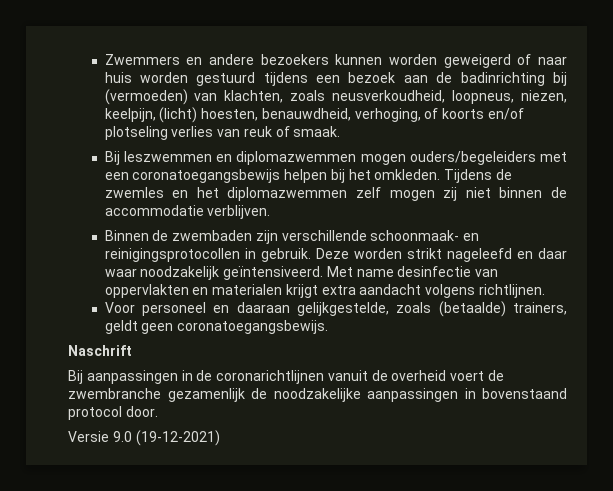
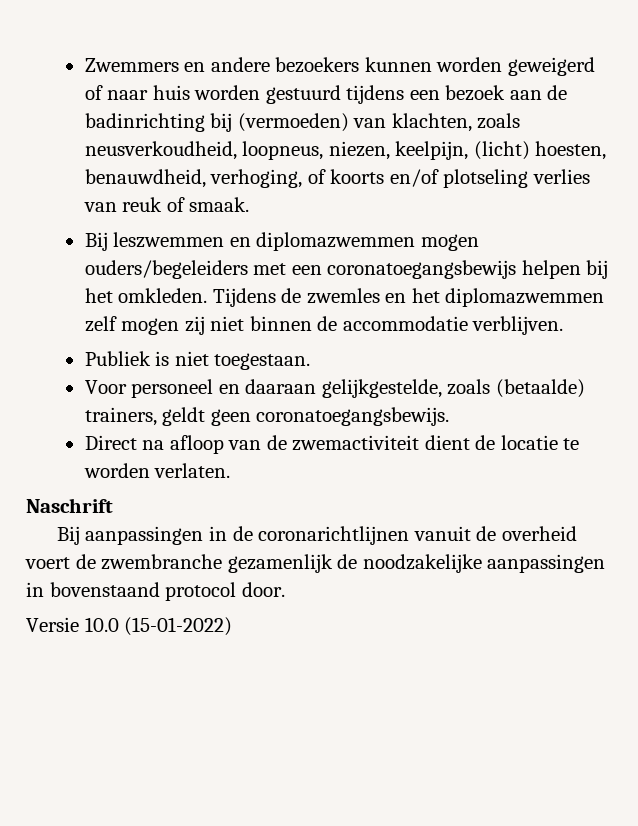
- Binnen de zwembaden zijn verschillende schoonmaak- en reinigingsprotocollen in gebruik. Deze worden strikt nageleefd en daar waar noodzakelijk geïntensiveerd. Met name desinfectie van oppervlakten en materialen krijgt extra aandacht volgens richtlijnen.
+ Publiek is niet toegestaan.
+ Direct na afloop van de zwemactiviteit dient de locatie te worden verlaten.
- Versie 9.0 (19-12-2021)
+ Versie 10.0 (15-01-2022)

